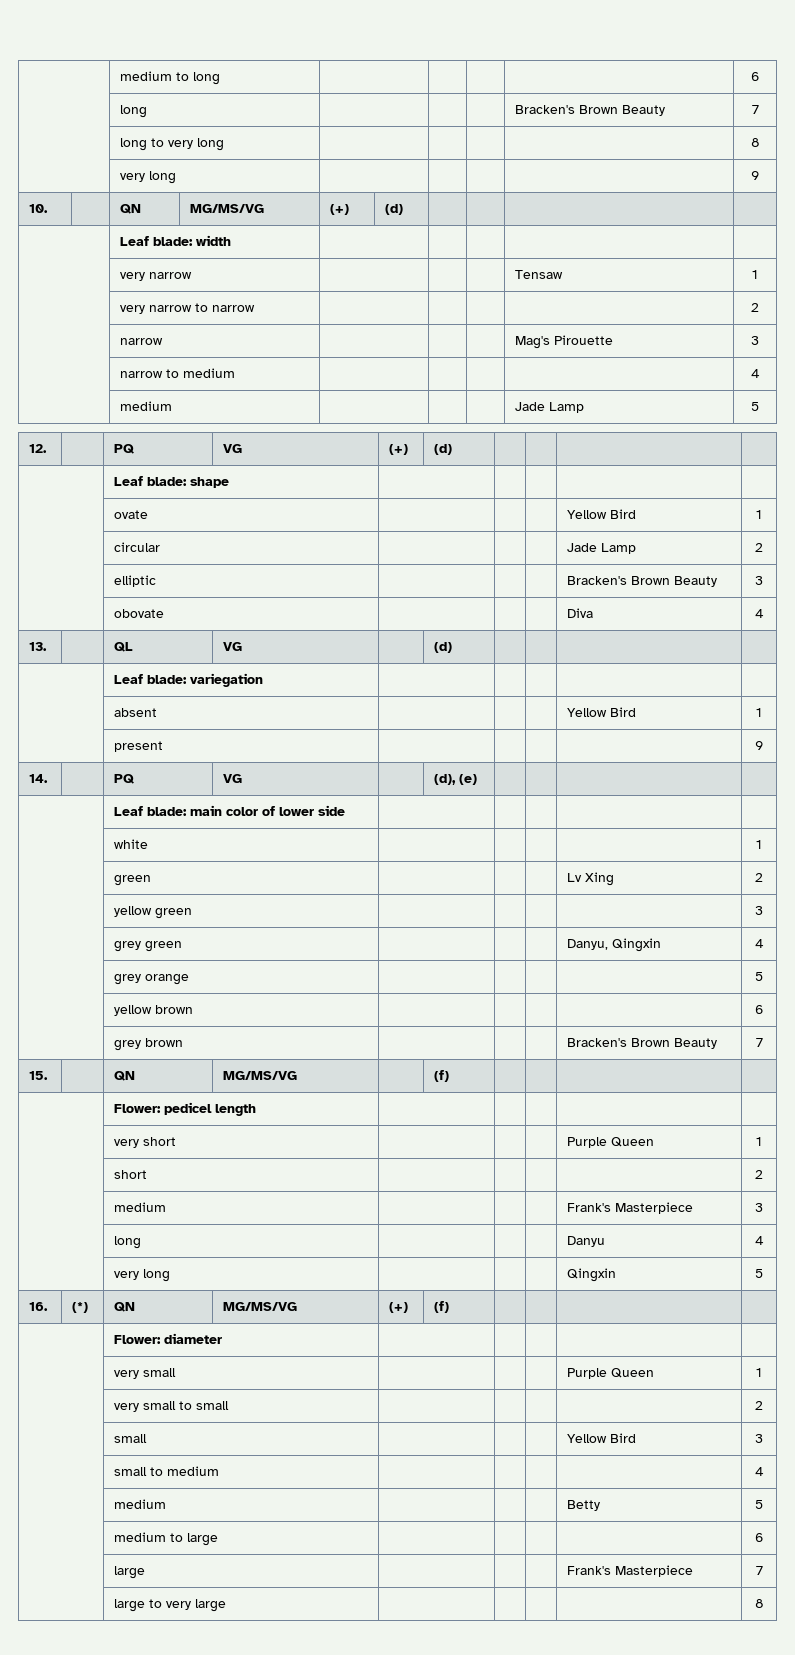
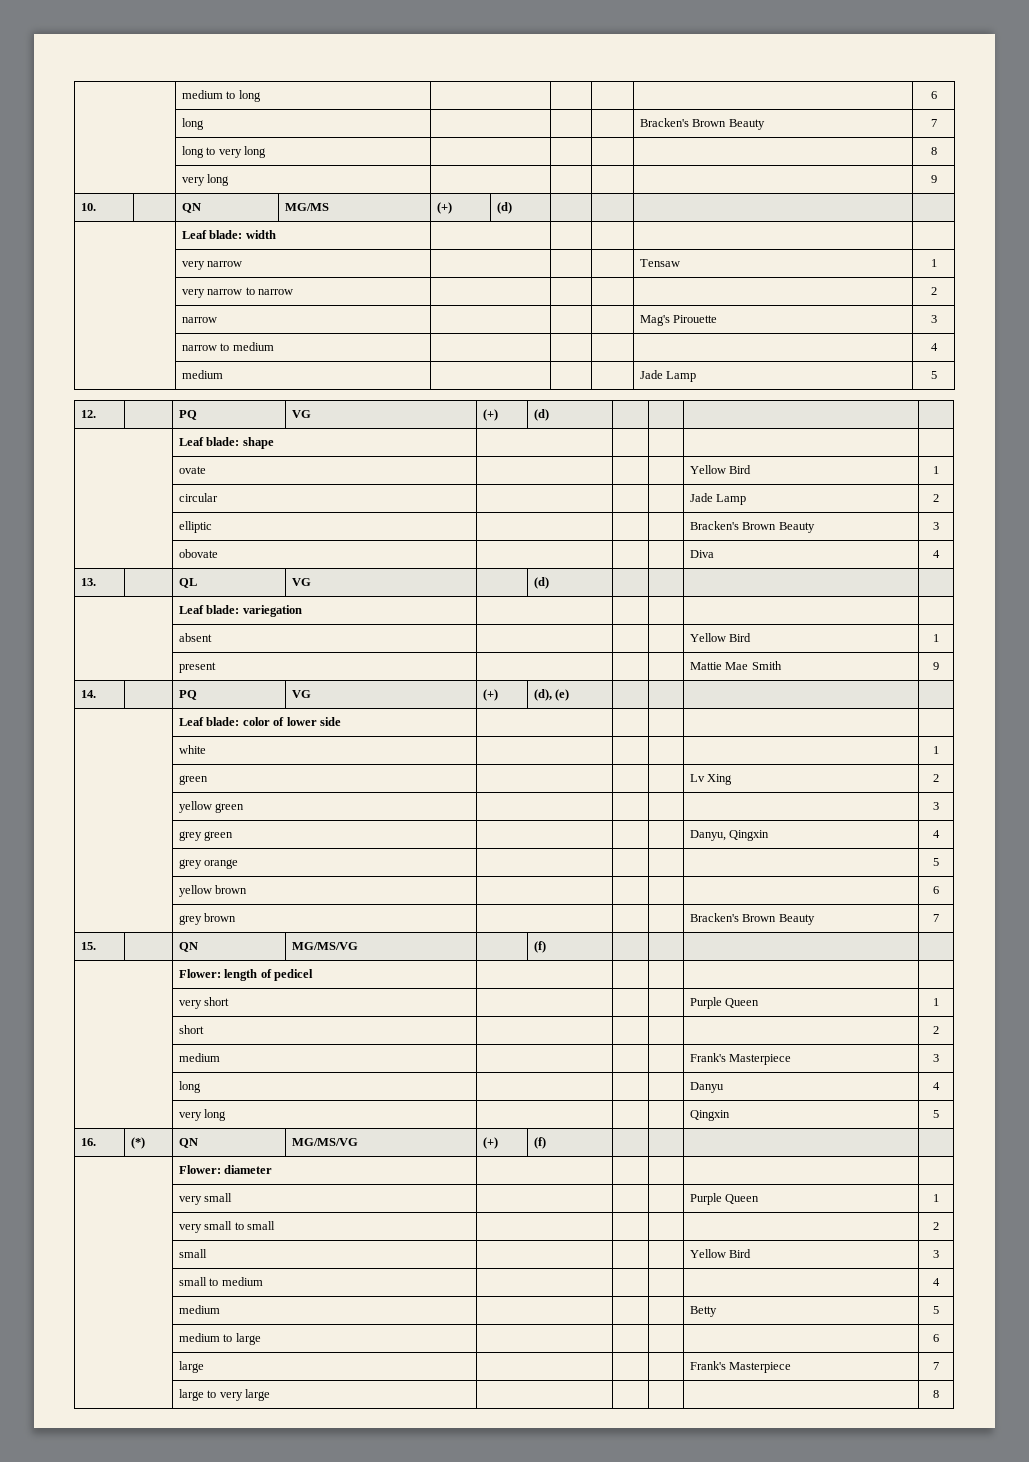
- 10. | | QN | MG/MS/VG | (+) | (d) | | | |
+ 10. | | QN | MG/MS | (+) | (d) | | | |
- | present | | | | | 9
+ | present | | | | Mattie Mae Smith | 9
- 14. | | PQ | VG | | (d), (e) | | | |
+ 14. | | PQ | VG | (+) | (d), (e) | | | |
- | Leaf blade: main color of lower side | | | | |
+ | Leaf blade: color of lower side | | | | |
- | Flower: pedicel length | | | | |
+ | Flower: length of pedicel | | | | |

